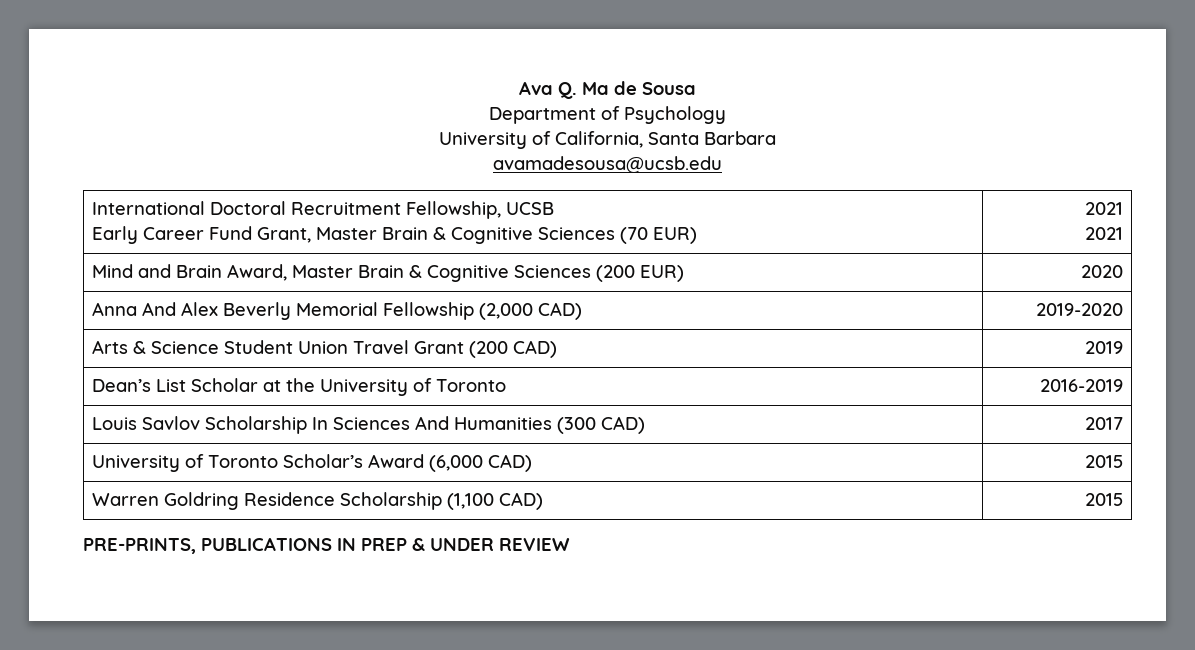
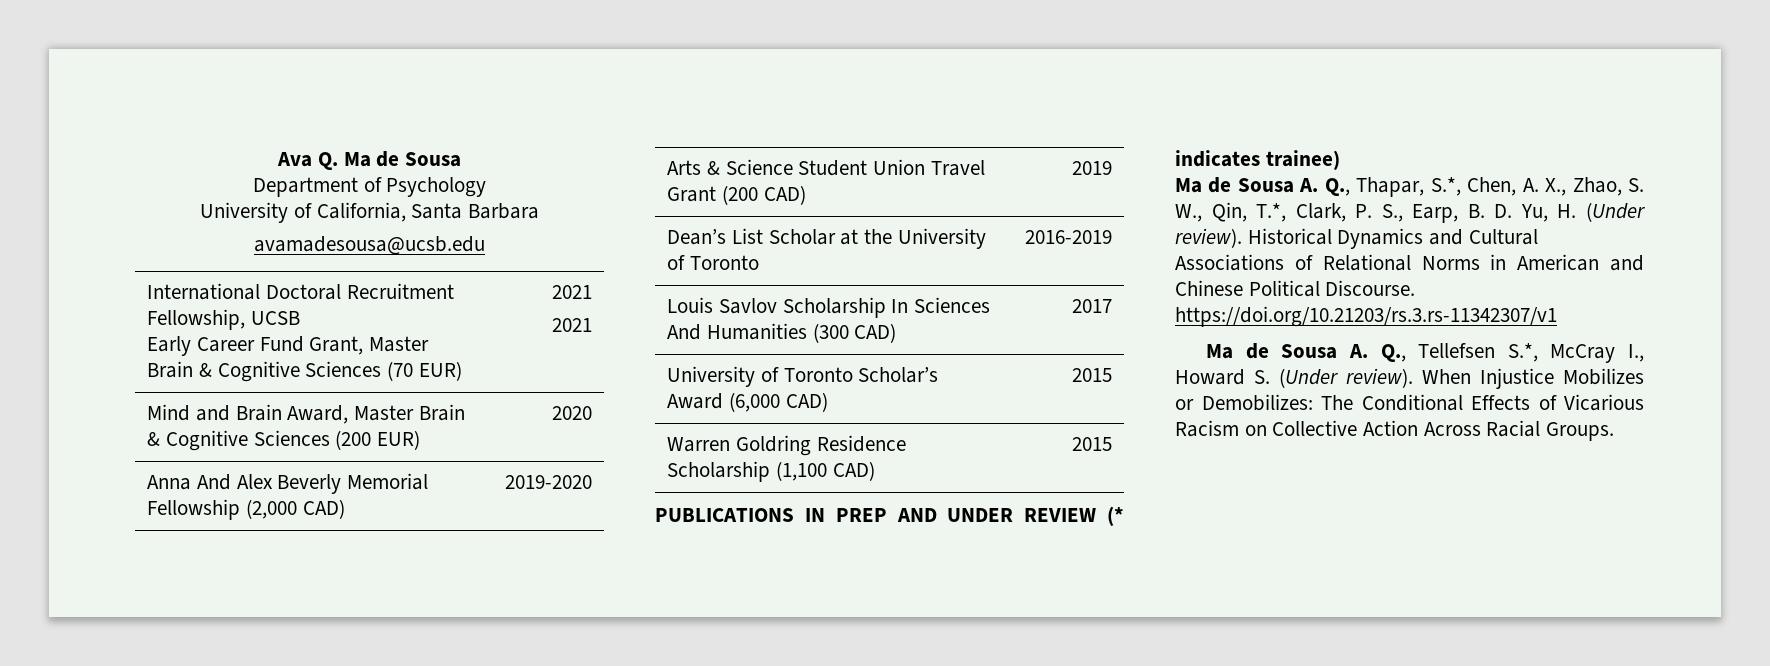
- PRE-PRINTS, PUBLICATIONS IN PREP & UNDER REVIEW
+ PUBLICATIONS IN PREP AND UNDER REVIEW (* indicates trainee)
+ Ma de Sousa A. Q., Thapar, S.*, Chen, A. X., Zhao, S. W., Qin, T.*, Clark, P. S., Earp, B. D. Yu, H. (Under review). Historical Dynamics and Cultural Associations of Relational Norms in American and Chinese Political Discourse. https://doi.org/10.21203/rs.3.rs-11342307/v1
+ Ma de Sousa A. Q., Tellefsen S.*, McCray I., Howard S. (Under review). When Injustice Mobilizes or Demobilizes: The Conditional Effects of Vicarious Racism on Collective Action Across Racial Groups.

